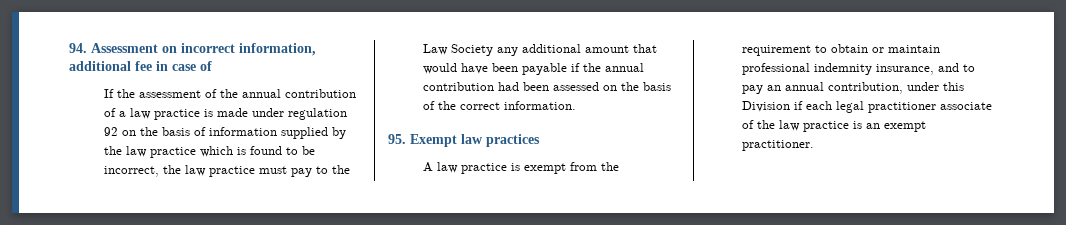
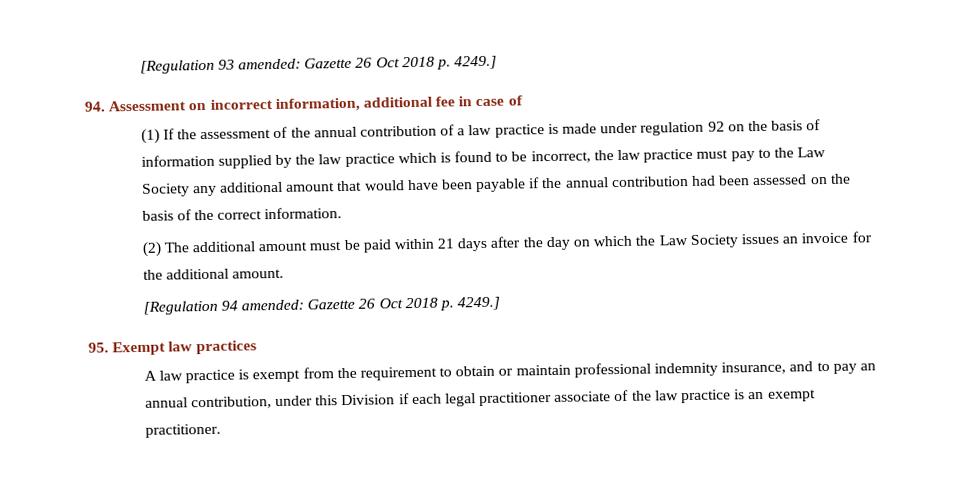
+ [Regulation 93 amended: Gazette 26 Oct 2018 p. 4249.]
- If the assessment of the annual contribution of a law practice is made under regulation 92 on the basis of information supplied by the law practice which is found to be incorrect, the law practice must pay to the Law Society any additional amount that would have been payable if the annual contribution had been assessed on the basis of the correct information.
+ (1) If the assessment of the annual contribution of a law practice is made under regulation 92 on the basis of information supplied by the law practice which is found to be incorrect, the law practice must pay to the Law Society any additional amount that would have been payable if the annual contribution had been assessed on the basis of the correct information.
+ (2) The additional amount must be paid within 21 days after the day on which the Law Society issues an invoice for the additional amount.
+ [Regulation 94 amended: Gazette 26 Oct 2018 p. 4249.]

